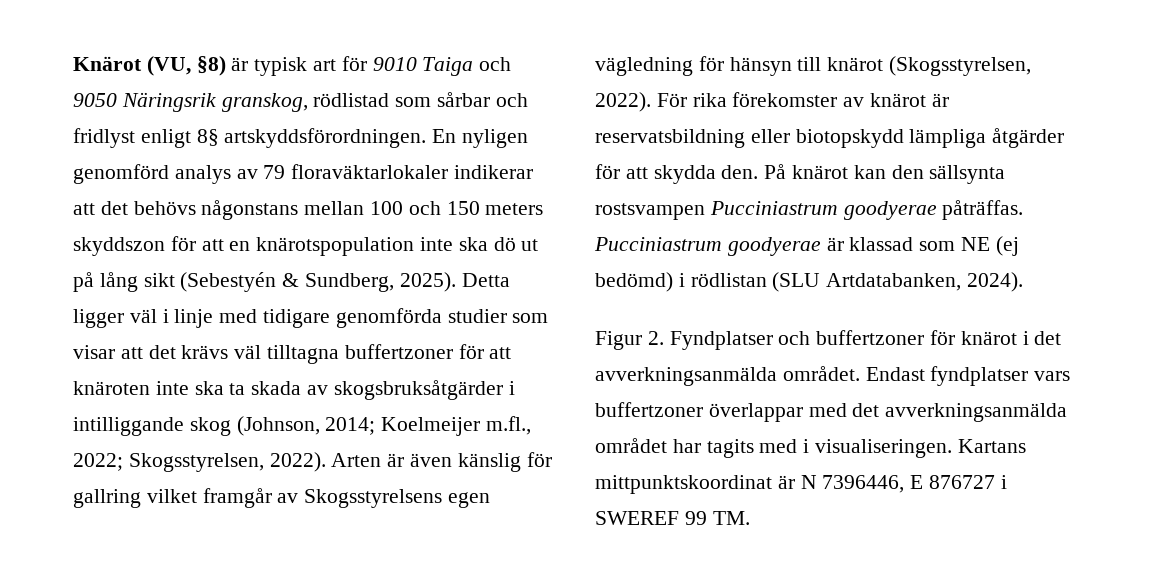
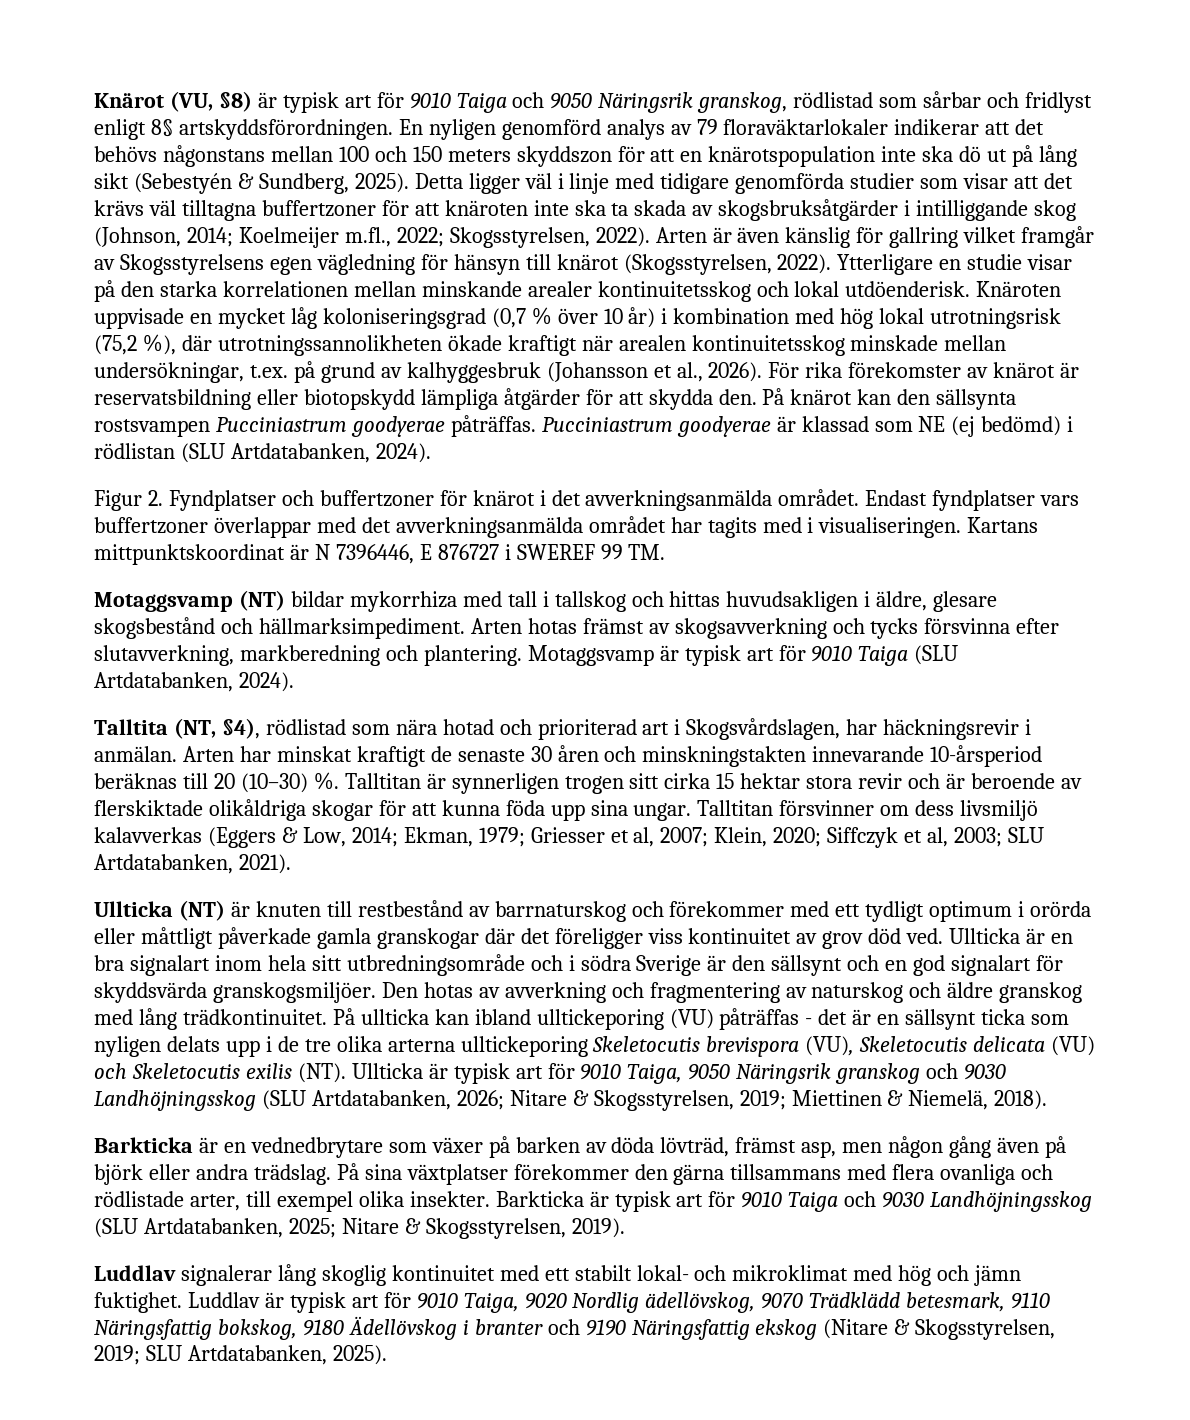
+ Ytterligare en studie visar på den starka korrelationen mellan minskande arealer kontinuitetsskog och lokal utdöenderisk. Knäroten uppvisade en mycket låg koloniseringsgrad (0,7 % över 10 år) i kombination med hög lokal utrotningsrisk (75,2 %), där utrotningssannolikheten ökade kraftigt när arealen kontinuitetsskog minskade mellan undersökningar, t.ex. på grund av kalhyggesbruk (Johansson et al., 2026).
+ Motaggsvamp (NT) bildar mykorrhiza med tall i tallskog och hittas huvudsakligen i äldre, glesare skogsbestånd och hällmarksimpediment. Arten hotas främst av skogsavverkning och tycks försvinna efter slutavverkning, markberedning och plantering. Motaggsvamp är typisk art för 9010 Taiga (SLU Artdatabanken, 2024).
+ Talltita (NT, §4), rödlistad som nära hotad och prioriterad art i Skogsvårdslagen, har häckningsrevir i anmälan. Arten har minskat kraftigt de senaste 30 åren och minskningstakten innevarande 10-årsperiod beräknas till 20 (10–30) %. Talltitan är synnerligen trogen sitt cirka 15 hektar stora revir och är beroende av flerskiktade olikåldriga skogar för att kunna föda upp sina ungar. Talltitan försvinner om dess livsmiljö kalavverkas (Eggers & Low, 2014; Ekman, 1979; Griesser et al, 2007; Klein, 2020; Siffczyk et al, 2003; SLU Artdatabanken, 2021).
+ Ullticka (NT) är knuten till restbestånd av barrnaturskog och förekommer med ett tydligt optimum i orörda eller måttligt påverkade gamla granskogar där det föreligger viss kontinuitet av grov död ved. Ullticka är en bra signalart inom hela sitt utbredningsområde och i södra Sverige är den sällsynt och en god signalart för skyddsvärda granskogsmiljöer. Den hotas av avverkning och fragmentering av naturskog och äldre granskog med lång trädkontinuitet. På ullticka kan ibland ulltickeporing (VU) påträffas - det är en sällsynt ticka som nyligen delats upp i de tre olika arterna ulltickeporing Skeletocutis brevispora (VU), Skeletocutis delicata (VU) och Skeletocutis exilis (NT). Ullticka är typisk art för 9010 Taiga, 9050 Näringsrik granskog och 9030 Landhöjningsskog (SLU Artdatabanken, 2026; Nitare & Skogsstyrelsen, 2019; Miettinen & Niemelä, 2018).
+ Barkticka är en vednedbrytare som växer på barken av döda lövträd, främst asp, men någon gång även på björk eller andra trädslag. På sina växtplatser förekommer den gärna tillsammans med flera ovanliga och rödlistade arter, till exempel olika insekter. Barkticka är typisk art för 9010 Taiga och 9030 Landhöjningsskog (SLU Artdatabanken, 2025; Nitare & Skogsstyrelsen, 2019).
+ Luddlav signalerar lång skoglig kontinuitet med ett stabilt lokal- och mikroklimat med hög och jämn fuktighet. Luddlav är typisk art för 9010 Taiga, 9020 Nordlig ädellövskog, 9070 Trädklädd betesmark, 9110 Näringsfattig bokskog, 9180 Ädellövskog i branter och 9190 Näringsfattig ekskog (Nitare & Skogsstyrelsen, 2019; SLU Artdatabanken, 2025).

